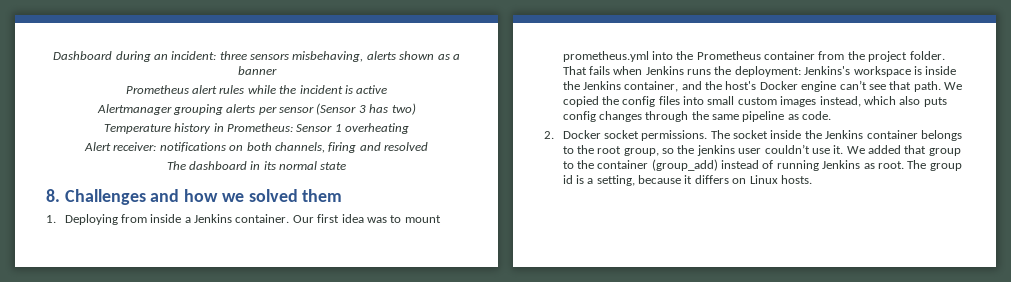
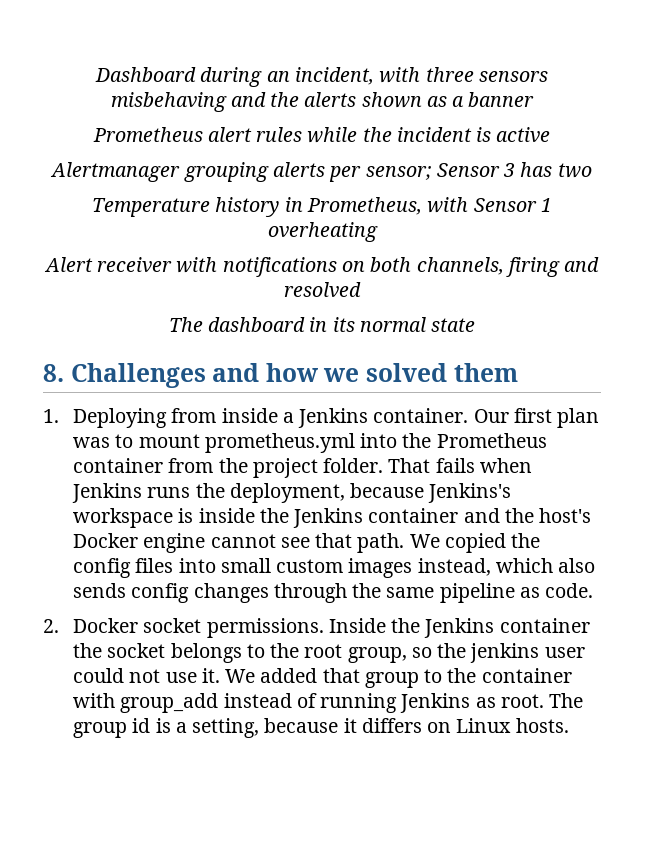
- Dashboard during an incident: three sensors misbehaving, alerts shown as a banner
+ Dashboard during an incident, with three sensors misbehaving and the alerts shown as a banner
- Alertmanager grouping alerts per sensor (Sensor 3 has two)
+ Alertmanager grouping alerts per sensor; Sensor 3 has two
- Temperature history in Prometheus: Sensor 1 overheating
+ Temperature history in Prometheus, with Sensor 1 overheating
- Alert receiver: notifications on both channels, firing and resolved
+ Alert receiver with notifications on both channels, firing and resolved
- Our first idea was to mount prometheus.yml into the Prometheus container from the project folder.
+ Our first plan was to mount prometheus.yml into the Prometheus container from the project folder.
- That fails when Jenkins runs the deployment: Jenkins's workspace is inside the Jenkins container, and the host's Docker engine can’t see that path.
+ That fails when Jenkins runs the deployment, because Jenkins's workspace is inside the Jenkins container and the host's Docker engine cannot see that path.
- We copied the config files into small custom images instead, which also puts config changes through the same pipeline as code.
+ We copied the config files into small custom images instead, which also sends config changes through the same pipeline as code.
- The socket inside the Jenkins container belongs to the root group, so the jenkins user couldn’t use it.
+ Inside the Jenkins container the socket belongs to the root group, so the jenkins user could not use it.
- We added that group to the container (group_add) instead of running Jenkins as root.
+ We added that group to the container with group_add instead of running Jenkins as root.

